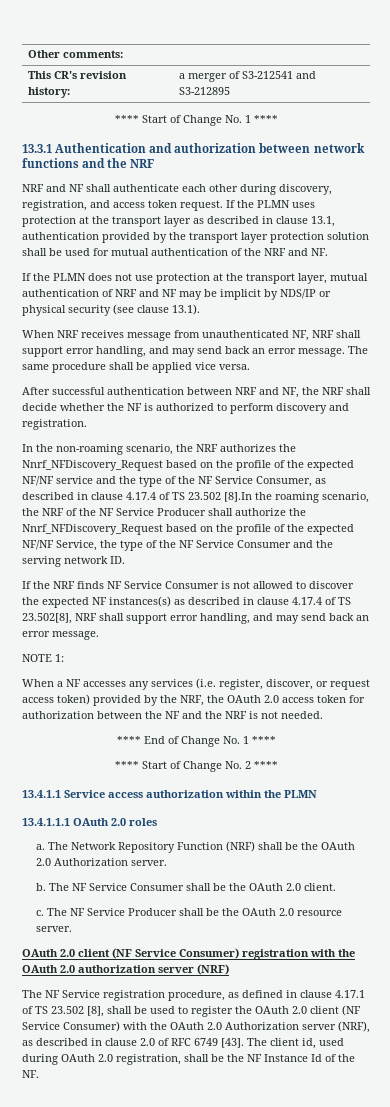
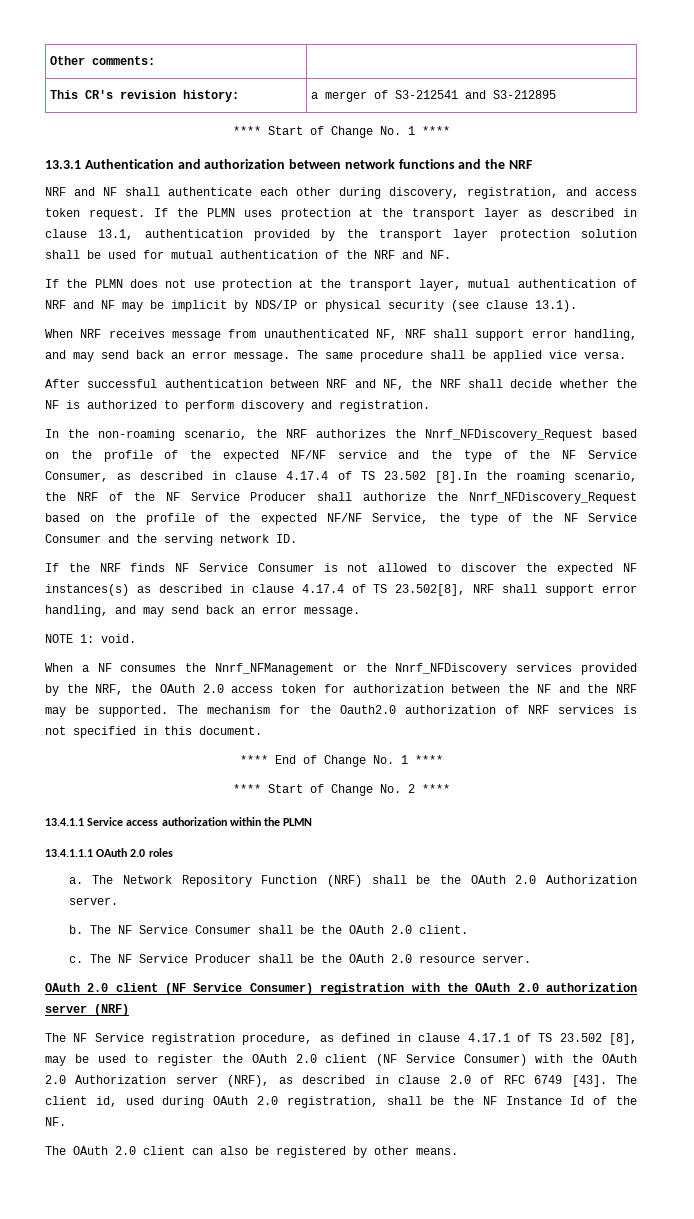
- NOTE 1:
+ NOTE 1: void.
- When a NF accesses any services (i.e. register, discover, or request access token) provided by the NRF, the OAuth 2.0 access token for authorization between the NF and the NRF is not needed.
+ When a NF consumes the Nnrf_NFManagement or the Nnrf_NFDiscovery services provided by the NRF, the OAuth 2.0 access token for authorization between the NF and the NRF may be supported. The mechanism for the Oauth2.0 authorization of NRF services is not specified in this document.
- The NF Service registration procedure, as defined in clause 4.17.1 of TS 23.502 [8], shall be used to register the OAuth 2.0 client (NF Service Consumer) with the OAuth 2.0 Authorization server (NRF), as described in clause 2.0 of RFC 6749 [43].
+ The NF Service registration procedure, as defined in clause 4.17.1 of TS 23.502 [8], may be used to register the OAuth 2.0 client (NF Service Consumer) with the OAuth 2.0 Authorization server (NRF), as described in clause 2.0 of RFC 6749 [43].
+ The OAuth 2.0 client can also be registered by other means.

